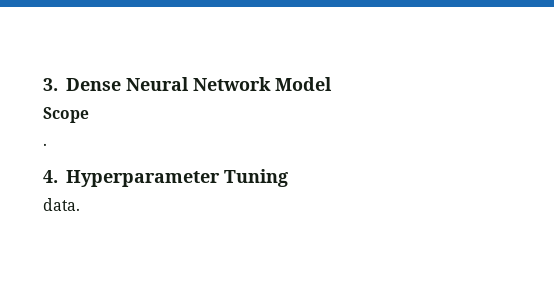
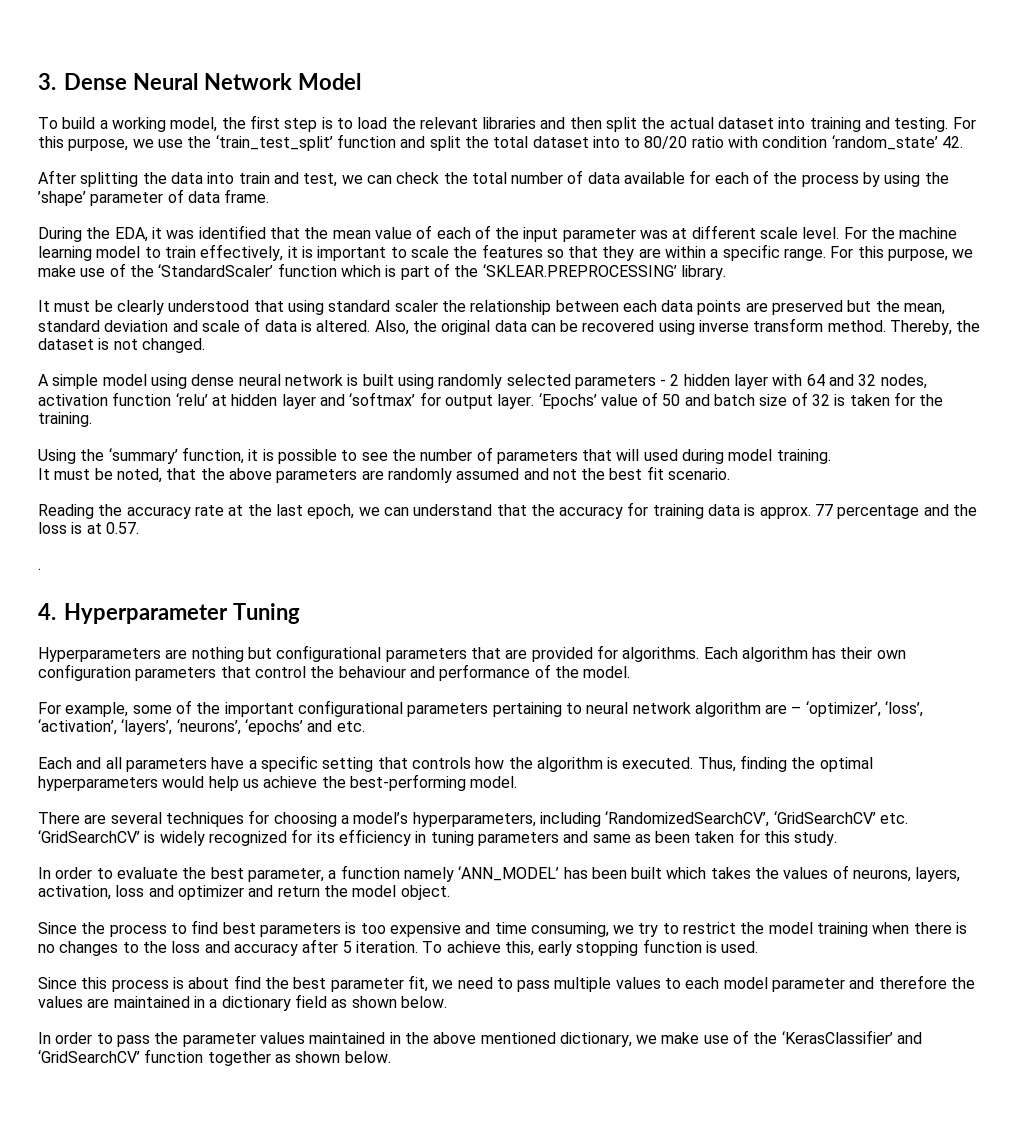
- Scope
+ To build a working model, the first step is to load the relevant libraries and then split the actual dataset into training and testing. For this purpose, we use the ‘train_test_split’ function and split the total dataset into to 80/20 ratio with condition ‘random_state’ 42.
+ After splitting the data into train and test, we can check the total number of data available for each of the process by using the ’shape’ parameter of data frame.
+ During the EDA, it was identified that the mean value of each of the input parameter was at different scale level. For the machine learning model to train effectively, it is important to scale the features so that they are within a specific range. For this purpose, we make use of the ‘StandardScaler’ function which is part of the ‘SKLEAR.PREPROCESSING’ library.
+ It must be clearly understood that using standard scaler the relationship between each data points are preserved but the mean, standard deviation and scale of data is altered. Also, the original data can be recovered using inverse transform method. Thereby, the dataset is not changed.
+ A simple model using dense neural network is built using randomly selected parameters - 2 hidden layer with 64 and 32 nodes, activation function ‘relu’ at hidden layer and ‘softmax’ for output layer. ‘Epochs’ value of 50 and batch size of 32 is taken for the training.
+ Using the ‘summary’ function, it is possible to see the number of parameters that will used during model training.
+ It must be noted, that the above parameters are randomly assumed and not the best fit scenario.
+ Reading the accuracy rate at the last epoch, we can understand that the accuracy for training data is approx. 77 percentage and the loss is at 0.57.
  .
  4. Hyperparameter Tuning
- data.
+ Hyperparameters are nothing but configurational parameters that are provided for algorithms. Each algorithm has their own configuration parameters that control the behaviour and performance of the model.
+ For example, some of the important configurational parameters pertaining to neural network algorithm are – ‘optimizer’, ‘loss’, ‘activation’, ‘layers’, ‘neurons’, ‘epochs’ and etc.
+ Each and all parameters have a specific setting that controls how the algorithm is executed. Thus, finding the optimal hyperparameters would help us achieve the best-performing model.
+ There are several techniques for choosing a model’s hyperparameters, including ‘RandomizedSearchCV’, ‘GridSearchCV’ etc. ‘GridSearchCV’ is widely recognized for its efficiency in tuning parameters and same as been taken for this study.
+ In order to evaluate the best parameter, a function namely ‘ANN_MODEL’ has been built which takes the values of neurons, layers, activation, loss and optimizer and return the model object.
+ Since the process to find best parameters is too expensive and time consuming, we try to restrict the model training when there is no changes to the loss and accuracy after 5 iteration. To achieve this, early stopping function is used.
+ Since this process is about find the best parameter fit, we need to pass multiple values to each model parameter and therefore the values are maintained in a dictionary field as shown below.
+ In order to pass the parameter values maintained in the above mentioned dictionary, we make use of the ‘KerasClassifier’ and ‘GridSearchCV’ function together as shown below.

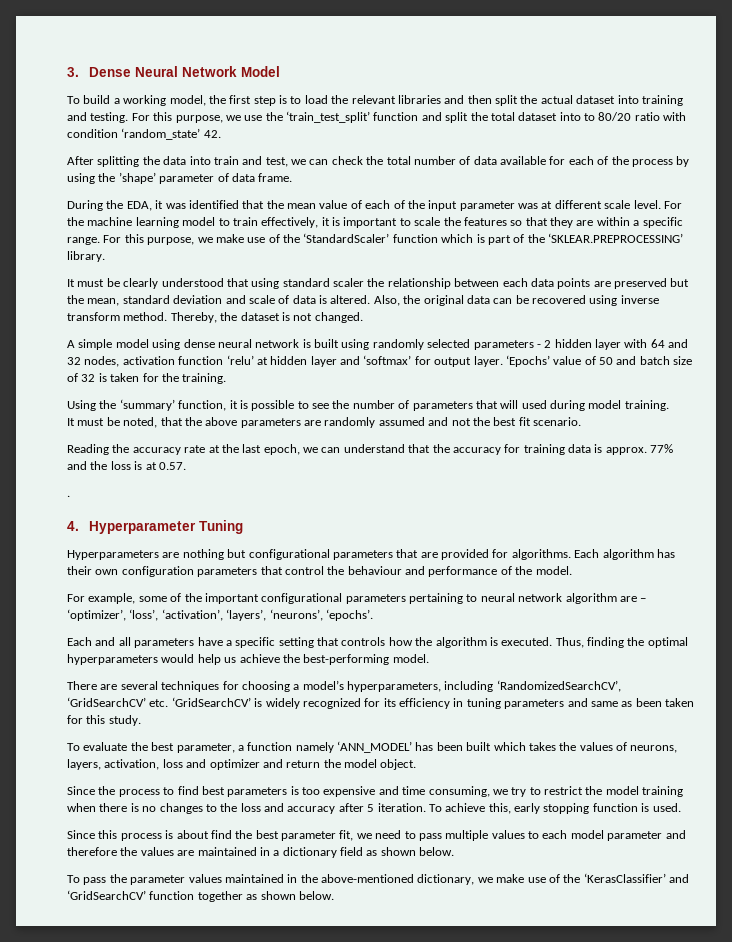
- Reading the accuracy rate at the last epoch, we can understand that the accuracy for training data is approx. 77 percentage and the loss is at 0.57.
+ Reading the accuracy rate at the last epoch, we can understand that the accuracy for training data is approx. 77% and the loss is at 0.57.
- For example, some of the important configurational parameters pertaining to neural network algorithm are – ‘optimizer’, ‘loss’, ‘activation’, ‘layers’, ‘neurons’, ‘epochs’ and etc.
+ For example, some of the important configurational parameters pertaining to neural network algorithm are – ‘optimizer’, ‘loss’, ‘activation’, ‘layers’, ‘neurons’, ‘epochs’.
- In order to evaluate the best parameter, a function namely ‘ANN_MODEL’ has been built which takes the values of neurons, layers, activation, loss and optimizer and return the model object.
+ To evaluate the best parameter, a function namely ‘ANN_MODEL’ has been built which takes the values of neurons, layers, activation, loss and optimizer and return the model object.
- In order to pass the parameter values maintained in the above mentioned dictionary, we make use of the ‘KerasClassifier’ and ‘GridSearchCV’ function together as shown below.
+ To pass the parameter values maintained in the above-mentioned dictionary, we make use of the ‘KerasClassifier’ and ‘GridSearchCV’ function together as shown below.

